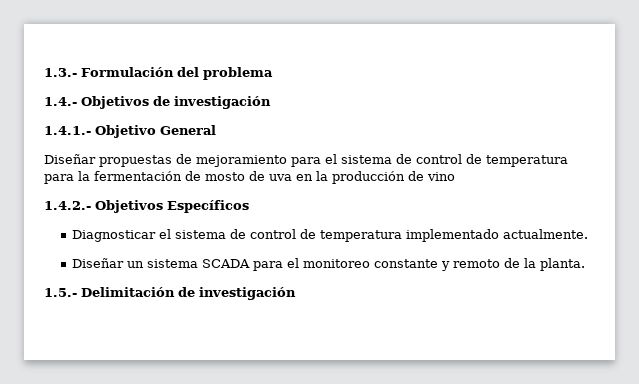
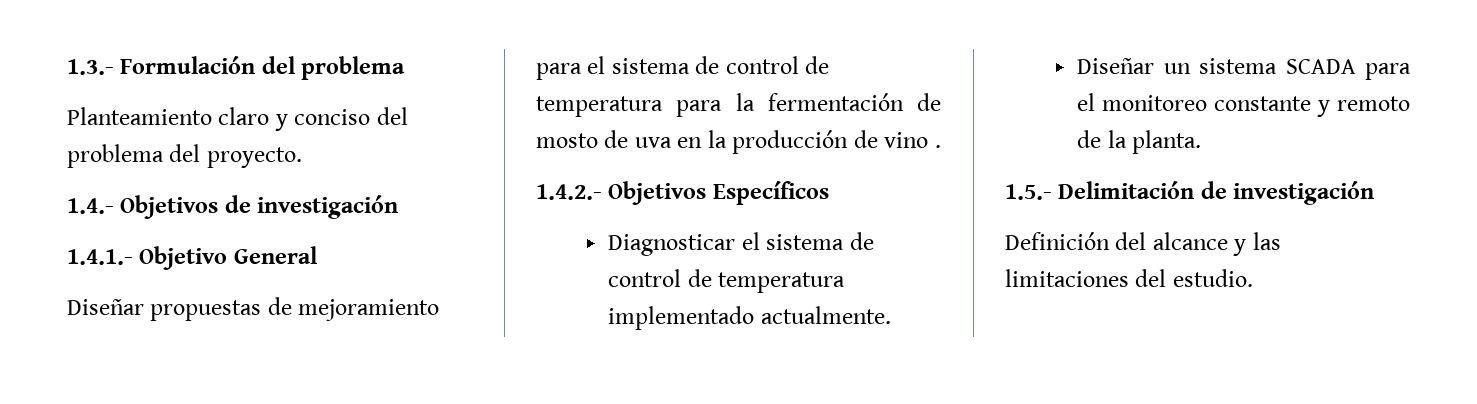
+ Planteamiento claro y conciso del problema del proyecto.
- Diseñar propuestas de mejoramiento para el sistema de control de temperatura para la fermentación de mosto de uva en la producción de vino
+ Diseñar propuestas de mejoramiento para el sistema de control de temperatura para la fermentación de mosto de uva en la producción de vino .
+ Definición del alcance y las limitaciones del estudio.

